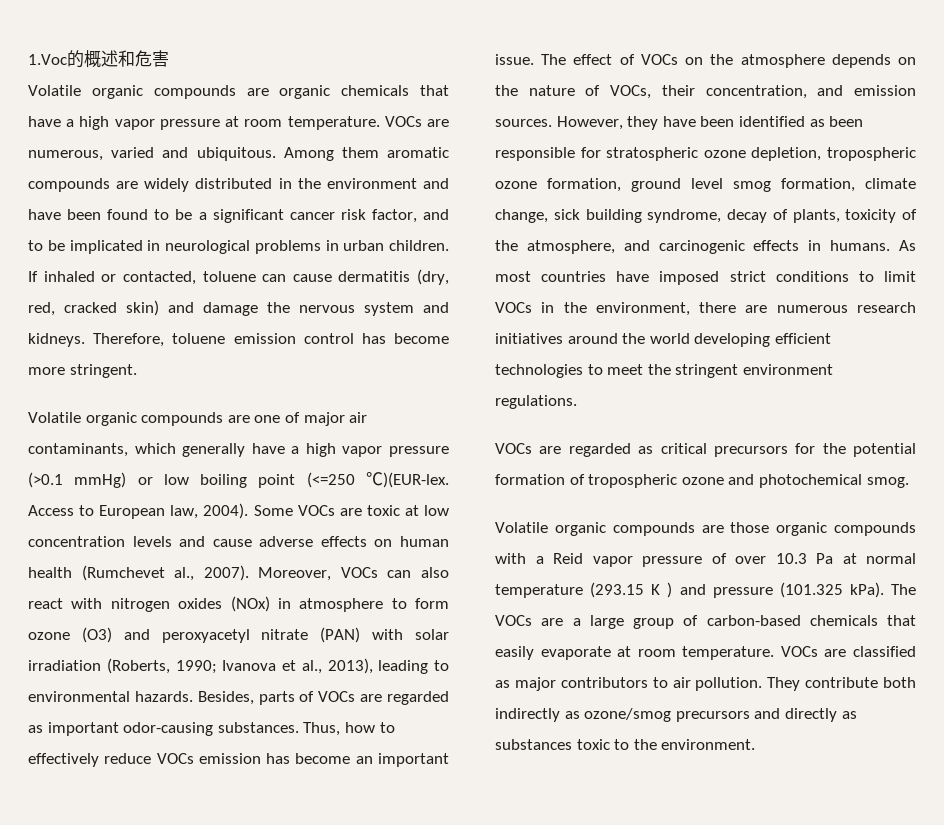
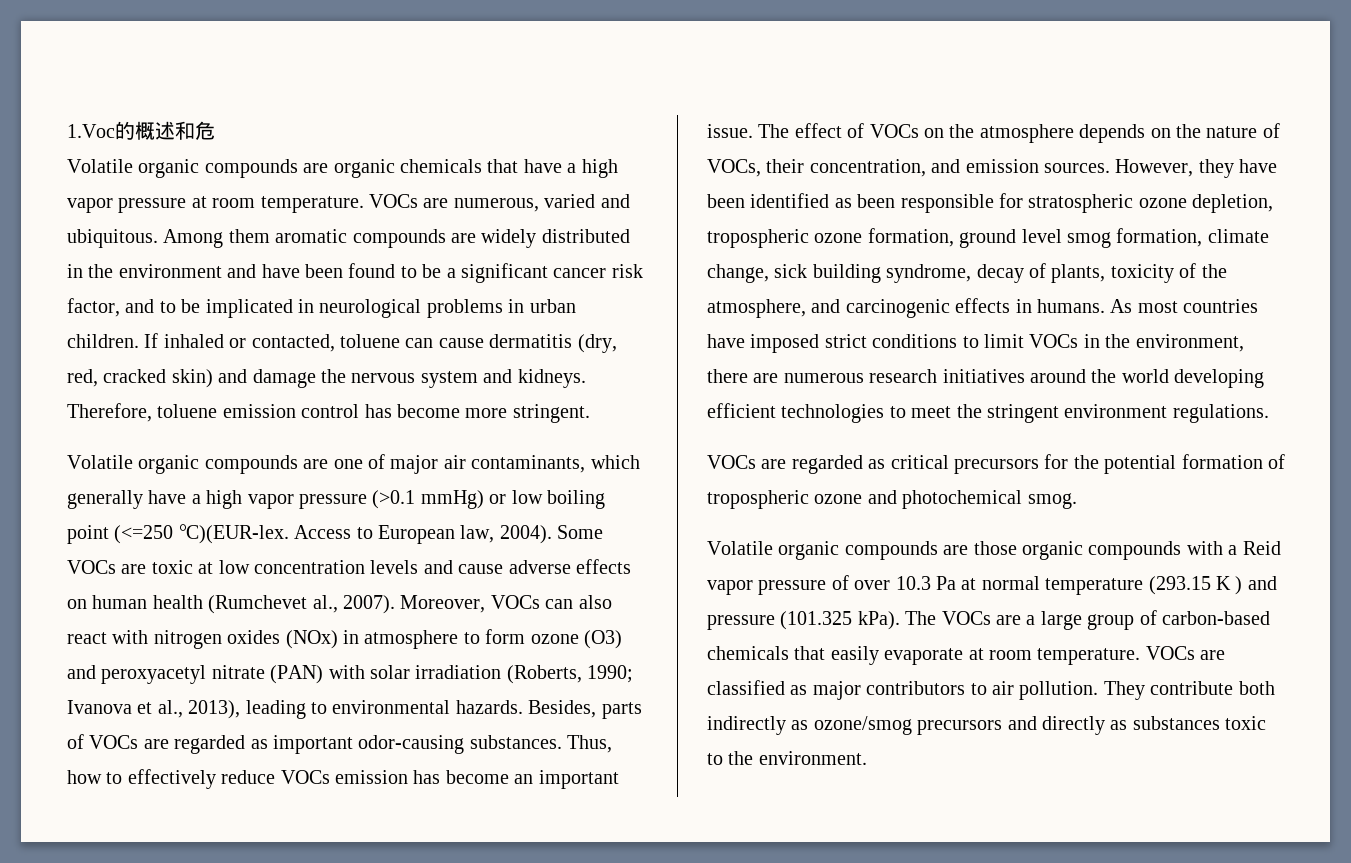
- 1.Voc的概述和危害
+ 1.Voc的概述和危

